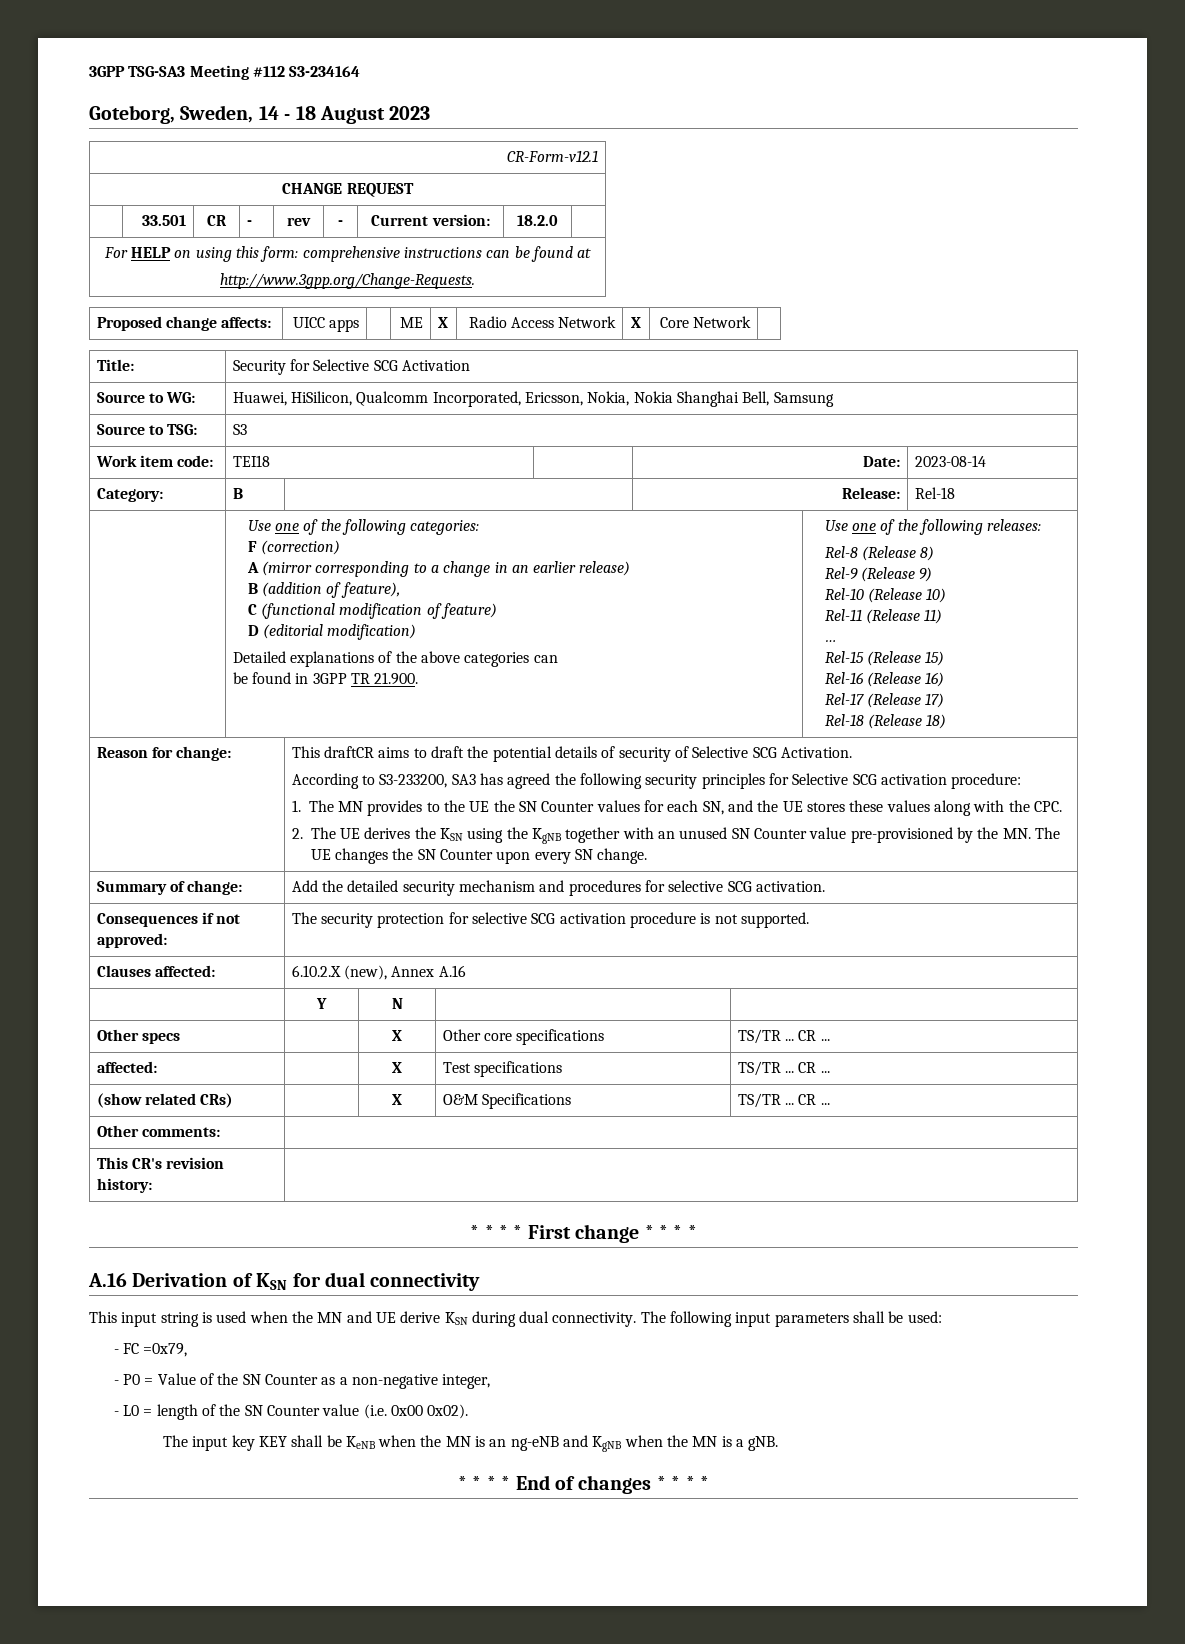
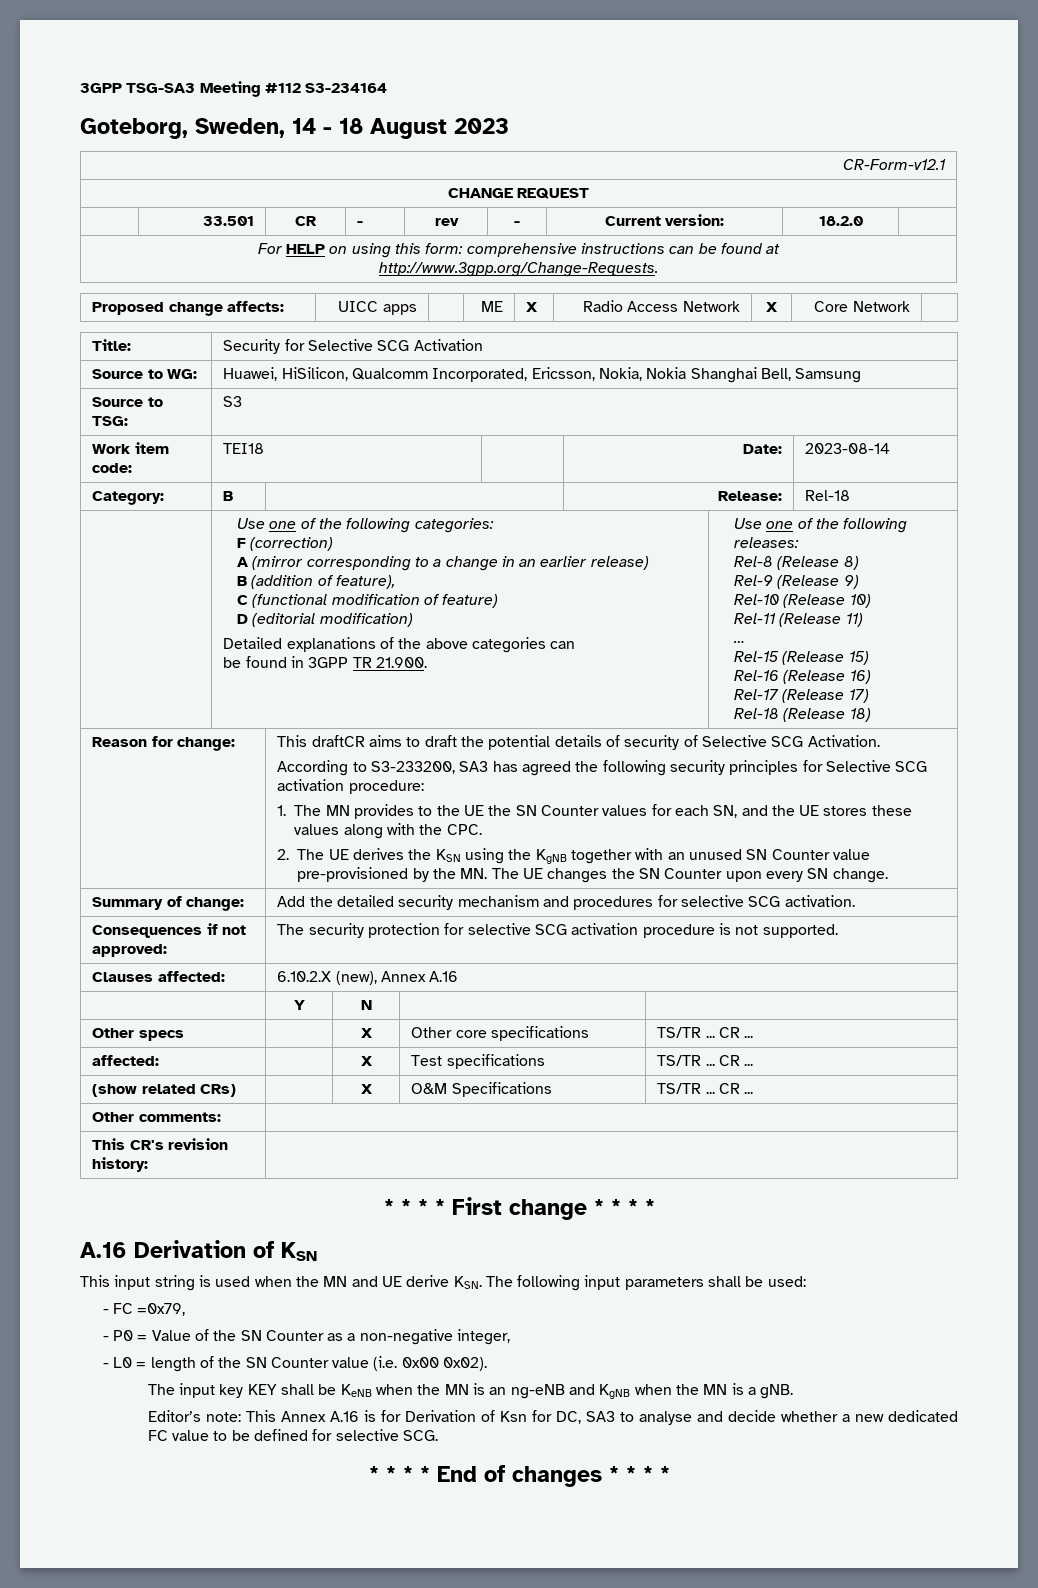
- A.16 Derivation of KSN for dual connectivity
+ A.16 Derivation of KSN
- This input string is used when the MN and UE derive KSN during dual connectivity. The following input parameters shall be used:
+ This input string is used when the MN and UE derive KSN. The following input parameters shall be used:
+ Editor’s note: This Annex A.16 is for Derivation of Ksn for DC, SA3 to analyse and decide whether a new dedicated FC value to be defined for selective SCG.

